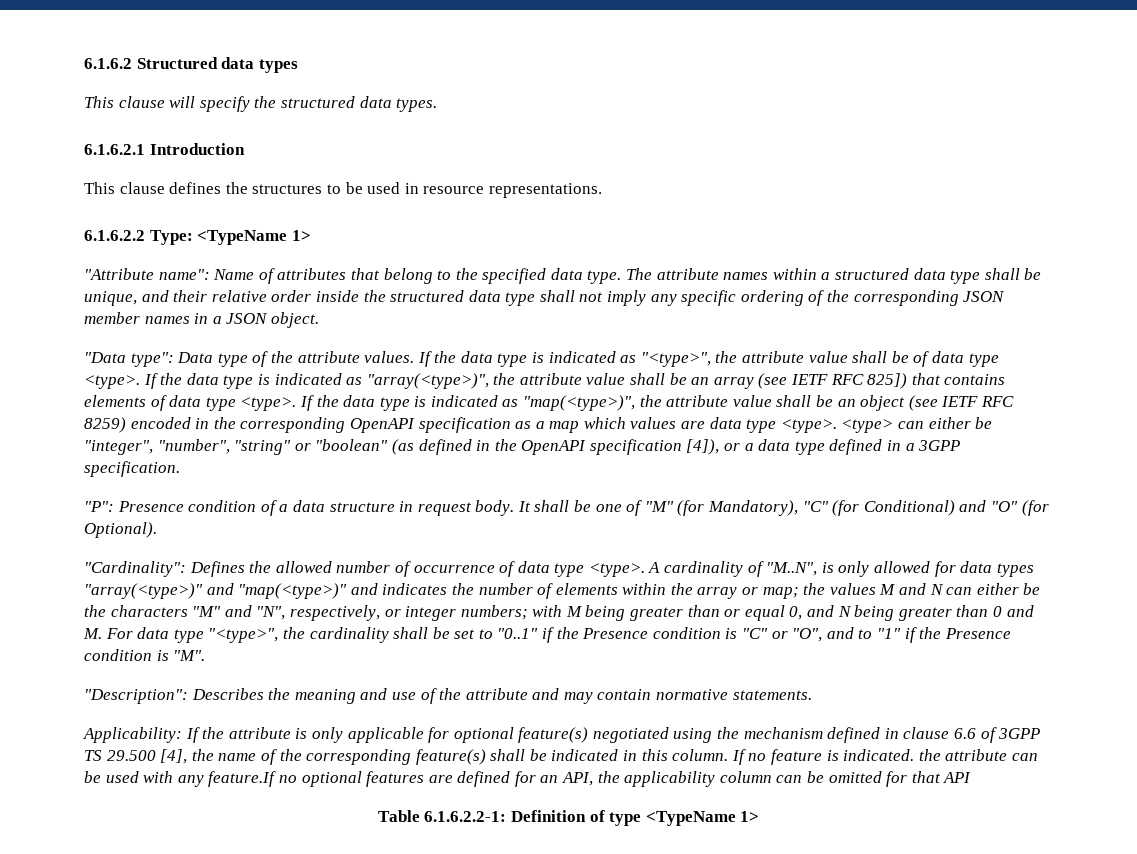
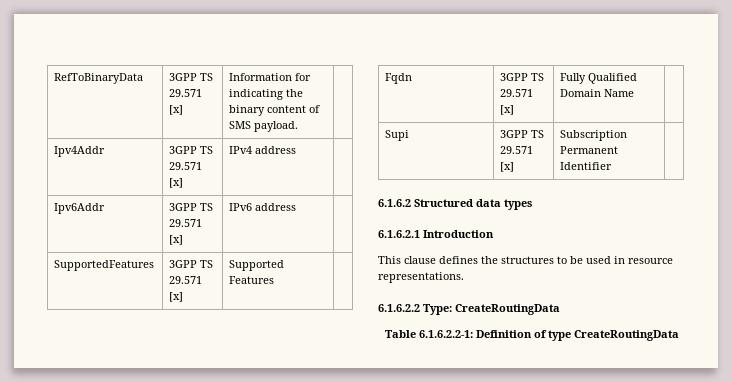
+ RefToBinaryData | 3GPP TS 29.571 [x] | Information for indicating the binary content of SMS payload. |
+ Ipv4Addr | 3GPP TS 29.571 [x] | IPv4 address |
+ Ipv6Addr | 3GPP TS 29.571 [x] | IPv6 address |
+ SupportedFeatures | 3GPP TS 29.571 [x] | Supported Features |
+ Fqdn | 3GPP TS 29.571 [x] | Fully Qualified Domain Name |
+ Supi | 3GPP TS 29.571 [x] | Subscription Permanent Identifier |
  6.1.6.2 Structured data types
- This clause will specify the structured data types.
- 6.1.6.2.2 Type: <TypeName 1>
- "Attribute name": Name of attributes that belong to the specified data type. The attribute names within a structured data type shall be unique, and their relative order inside the structured data type shall not imply any specific ordering of the corresponding JSON member names in a JSON object.
- "Data type": Data type of the attribute values. If the data type is indicated as "<type>", the attribute value shall be of data type <type>. If the data type is indicated as "array(<type>)", the attribute value shall be an array (see IETF RFC 825]) that contains elements of data type <type>. If the data type is indicated as "map(<type>)", the attribute value shall be an object (see IETF RFC 8259) encoded in the corresponding OpenAPI specification as a map which values are data type <type>. <type> can either be "integer", "number", "string" or "boolean" (as defined in the OpenAPI specification [4]), or a data type defined in a 3GPP specification.
- "P": Presence condition of a data structure in request body. It shall be one of "M" (for Mandatory), "C" (for Conditional) and "O" (for Optional).
- "Cardinality": Defines the allowed number of occurrence of data type <type>. A cardinality of "M..N", is only allowed for data types "array(<type>)" and "map(<type>)" and indicates the number of elements within the array or map; the values M and N can either be the characters "M" and "N", respectively, or integer numbers; with M being greater than or equal 0, and N being greater than 0 and M. For data type "<type>", the cardinality shall be set to "0..1" if the Presence condition is "C" or "O", and to "1" if the Presence condition is "M".
- "Description": Describes the meaning and use of the attribute and may contain normative statements.
- Applicability: If the attribute is only applicable for optional feature(s) negotiated using the mechanism defined in clause 6.6 of 3GPP TS 29.500 [4], the name of the corresponding feature(s) shall be indicated in this column. If no feature is indicated. the attribute can be used with any feature.If no optional features are defined for an API, the applicability column can be omitted for that API
+ 6.1.6.2.2 Type: CreateRoutingData
- Table 6.1.6.2.2-1: Definition of type <TypeName 1>
+ Table 6.1.6.2.2-1: Definition of type CreateRoutingData

